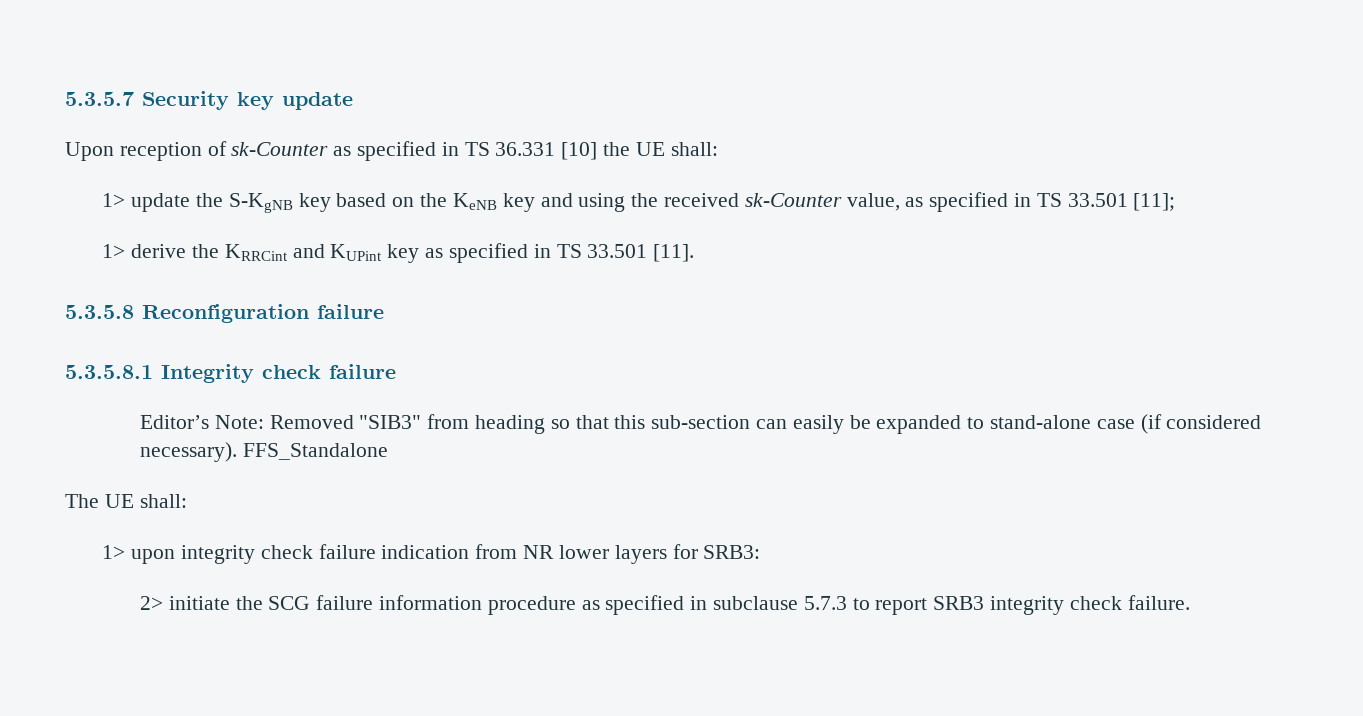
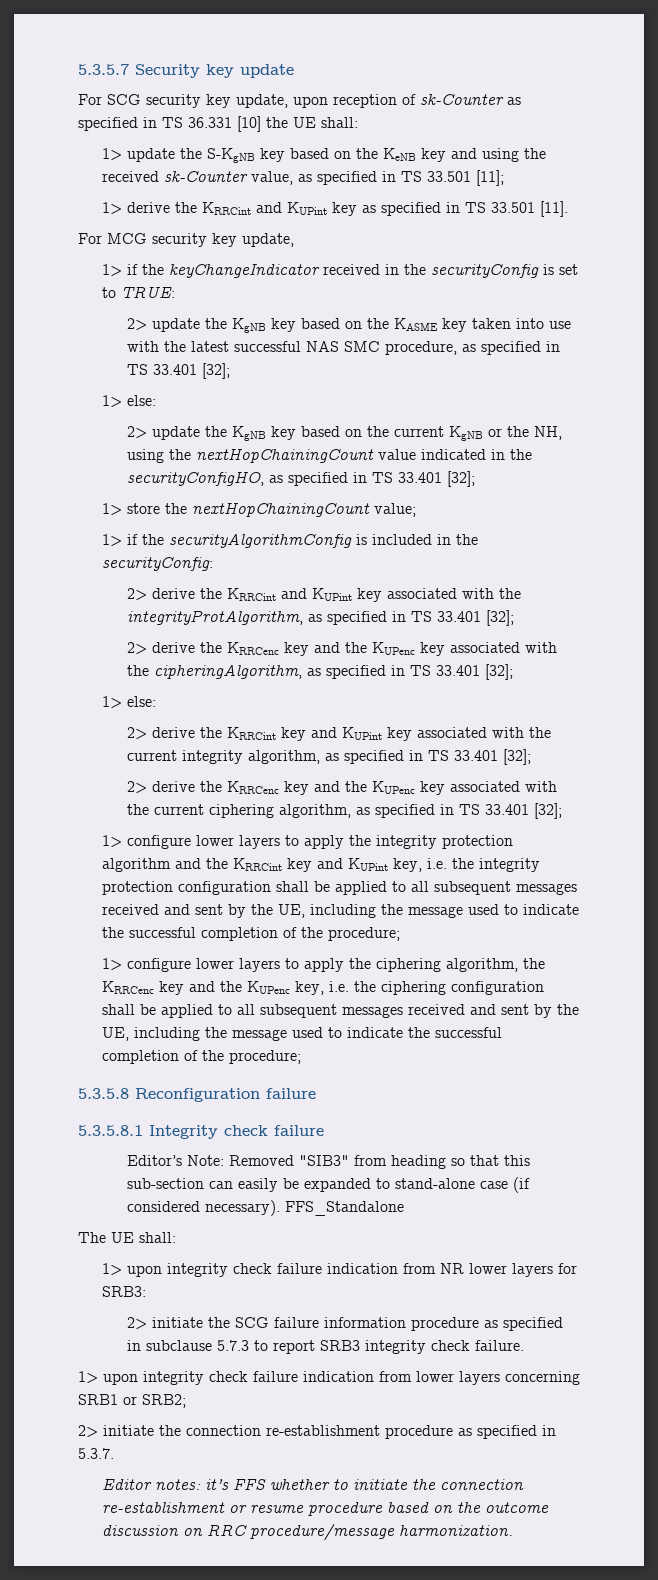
- Upon reception of sk-Counter as specified in TS 36.331 [10] the UE shall:
+ For SCG security key update, upon reception of sk-Counter as specified in TS 36.331 [10] the UE shall:
+ For MCG security key update,
+ 1> if the keyChangeIndicator received in the securityConfig is set to TRUE:
+ 2> update the KgNB key based on the KASME key taken into use with the latest successful NAS SMC procedure, as specified in TS 33.401 [32];
+ 1> else:
+ 2> update the KgNB key based on the current KgNB or the NH, using the nextHopChainingCount value indicated in the securityConfigHO, as specified in TS 33.401 [32];
+ 1> store the nextHopChainingCount value;
+ 1> if the securityAlgorithmConfig is included in the securityConfig:
+ 2> derive the KRRCint and KUPint key associated with the integrityProtAlgorithm, as specified in TS 33.401 [32];
+ 2> derive the KRRCenc key and the KUPenc key associated with the cipheringAlgorithm, as specified in TS 33.401 [32];
+ 1> else:
+ 2> derive the KRRCint key and KUPint key associated with the current integrity algorithm, as specified in TS 33.401 [32];
+ 2> derive the KRRCenc key and the KUPenc key associated with the current ciphering algorithm, as specified in TS 33.401 [32];
+ 1> configure lower layers to apply the integrity protection algorithm and the KRRCint key and KUPint key, i.e. the integrity protection configuration shall be applied to all subsequent messages received and sent by the UE, including the message used to indicate the successful completion of the procedure;
+ 1> configure lower layers to apply the ciphering algorithm, the KRRCenc key and the KUPenc key, i.e. the ciphering configuration shall be applied to all subsequent messages received and sent by the UE, including the message used to indicate the successful completion of the procedure;
+ 1> upon integrity check failure indication from lower layers concerning SRB1 or SRB2;
+ 2> initiate the connection re-establishment procedure as specified in 5.3.7.
+ Editor notes: it’s FFS whether to initiate the connection re-establishment or resume procedure based on the outcome discussion on RRC procedure/message harmonization.

